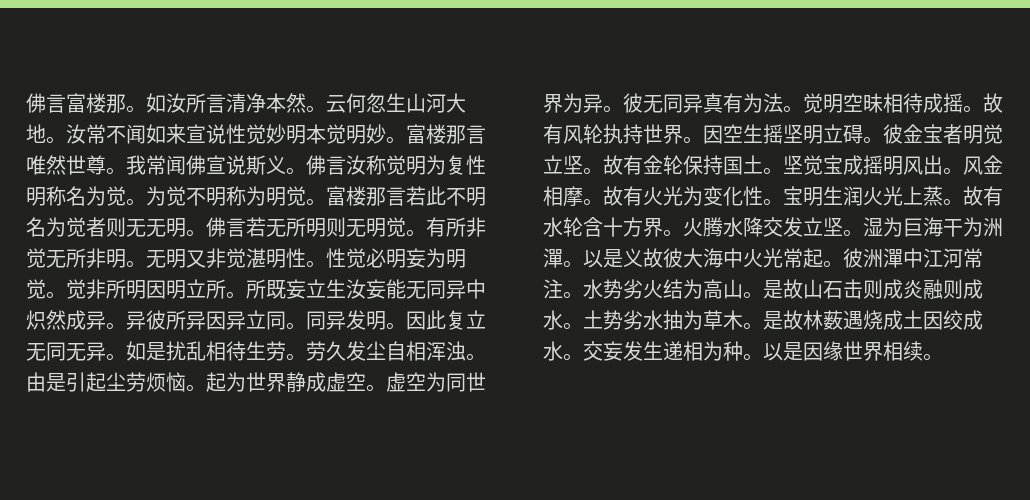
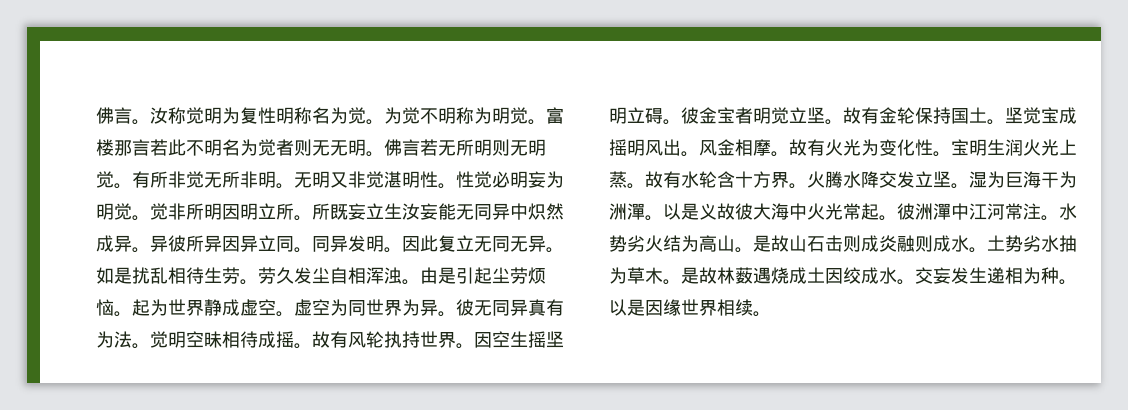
- 佛言富楼那。如汝所言清净本然。云何忽生山河大地。汝常不闻如来宣说性觉妙明本觉明妙。富楼那言唯然世尊。我常闻佛宣说斯义。佛言汝称觉明为复性明称名为觉。
+ 佛言。汝称觉明为复性明称名为觉。

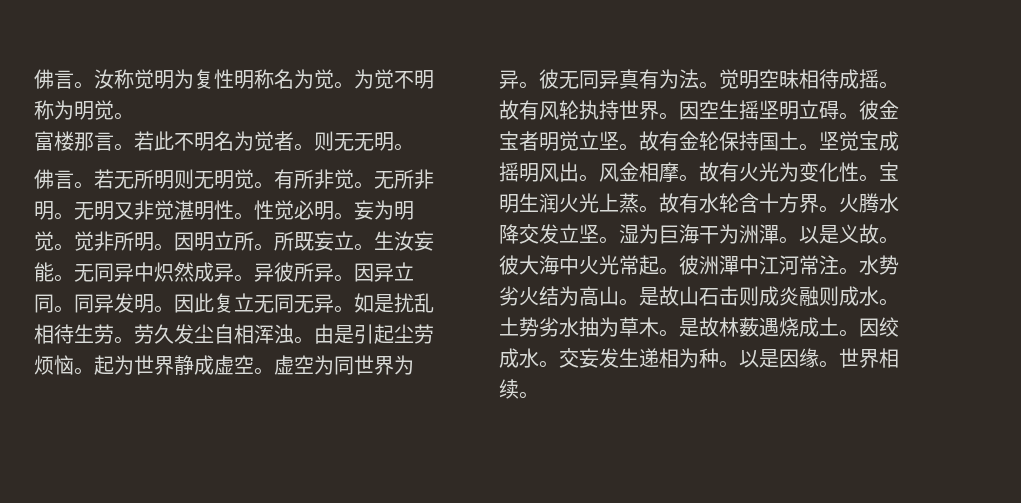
- 为觉不明称为明觉。富楼那言若此不明名为觉者则无无明。佛言若无所明则无明觉。
+ 为觉不明称为明觉。
+ 富楼那言。若此不明名为觉者。则无无明。
+ 佛言。若无所明则无明觉。
- 有所非觉无所非明。
+ 有所非觉。无所非明。
- 性觉必明妄为明觉。
+ 性觉必明。妄为明觉。
- 觉非所明因明立所。
+ 觉非所明。因明立所。
- 所既妄立生汝妄能无同异中炽然成异。
+ 所既妄立。生汝妄能。无同异中炽然成异。
- 异彼所异因异立同。
+ 异彼所异。因异立同。
- 以是义故彼大海中火光常起。
+ 以是义故。彼大海中火光常起。
- 是故林薮遇烧成土因绞成水。
+ 是故林薮遇烧成土。因绞成水。
- 以是因缘世界相续。
+ 以是因缘。世界相续。

